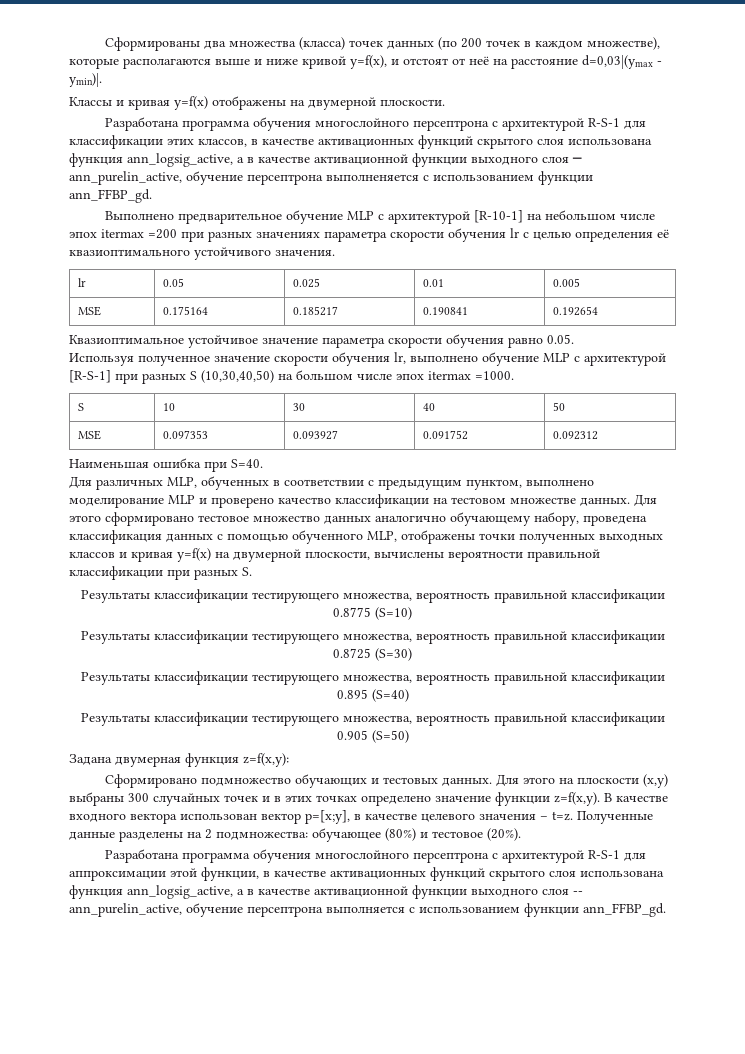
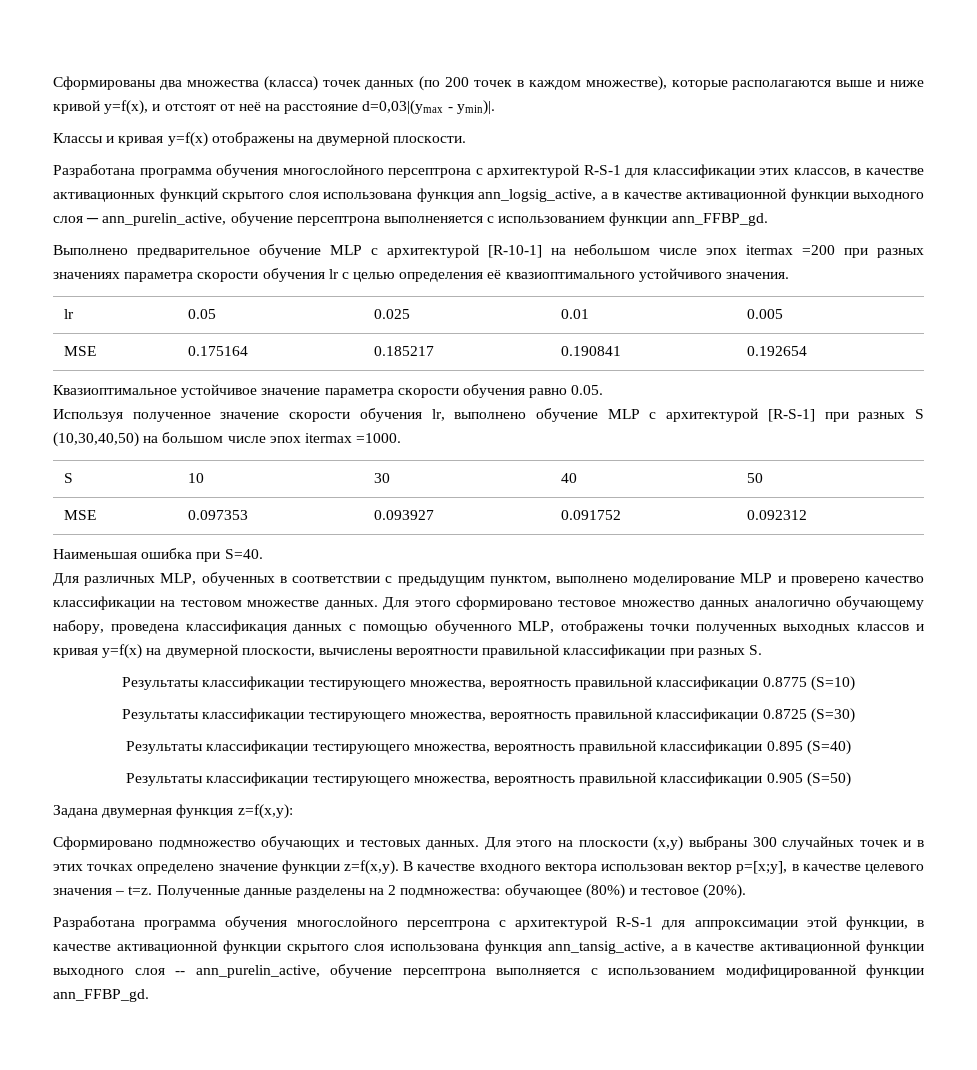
- Разработана программа обучения многослойного персептрона с архитектурой R-S-1 для аппроксимации этой функции, в качестве активационных функций скрытого слоя использована функция ann_logsig_active, а в качестве активационной функции выходного слоя -- ann_purelin_active, обучение персептрона выполняется с использованием функции ann_FFBP_gd.
+ Разработана программа обучения многослойного персептрона с архитектурой R-S-1 для аппроксимации этой функции, в качестве активационной функции скрытого слоя использована функция ann_tansig_active, а в качестве активационной функции выходного слоя -- ann_purelin_active, обучение персептрона выполняется с использованием модифицированной функции ann_FFBP_gd.

